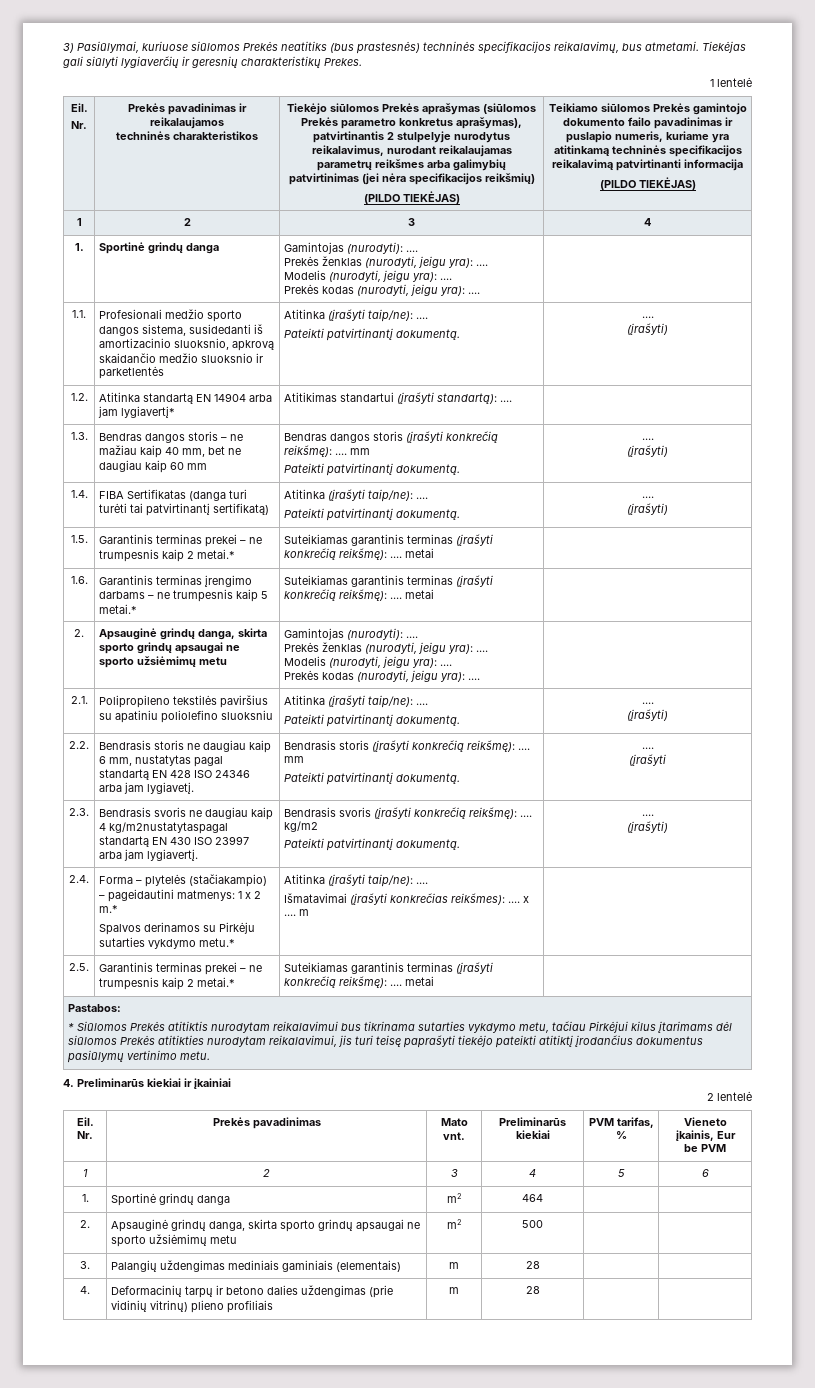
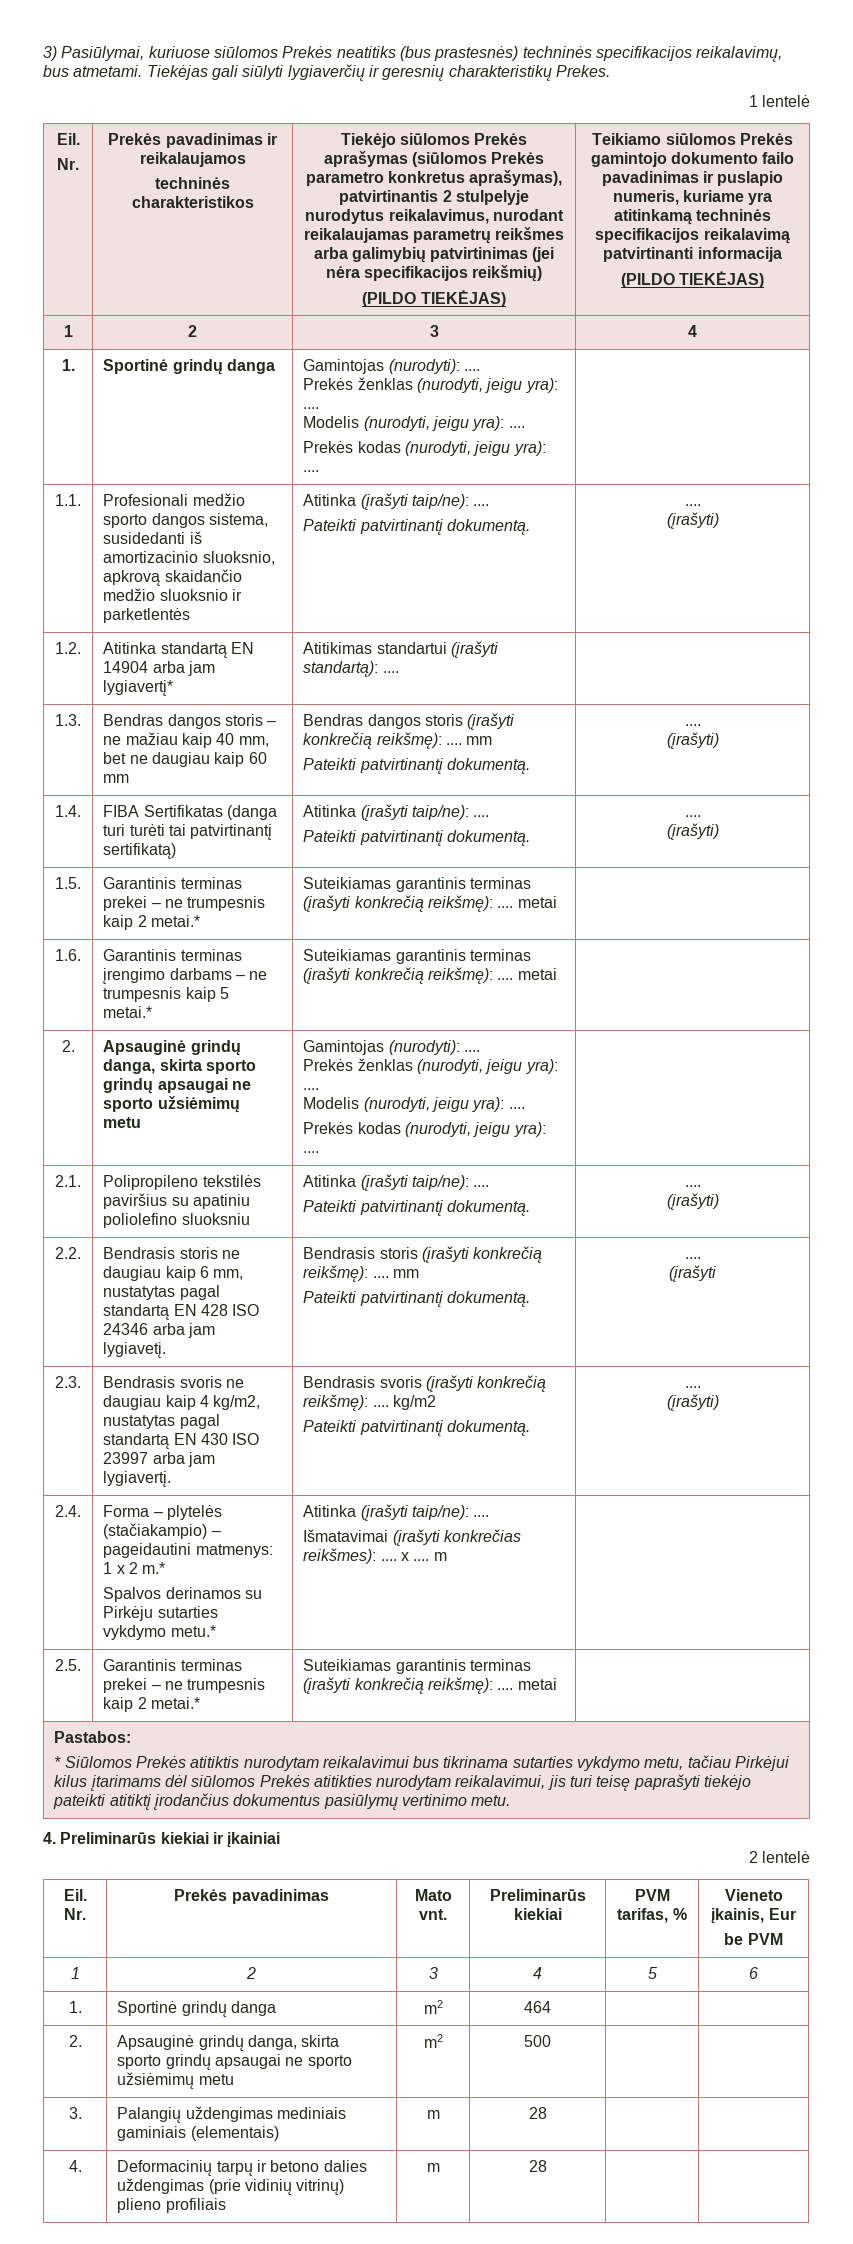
- 2.3. | Bendrasis svoris ne daugiau kaip 4 kg/m2nustatytaspagal standartą EN 430 ISO 23997 arba jam lygiavertį. | Bendrasis svoris (įrašyti konkrečią reikšmę): .... kg/m2
+ 2.3. | Bendrasis svoris ne daugiau kaip 4 kg/m2, nustatytas pagal standartą EN 430 ISO 23997 arba jam lygiavertį. | Bendrasis svoris (įrašyti konkrečią reikšmę): .... kg/m2

